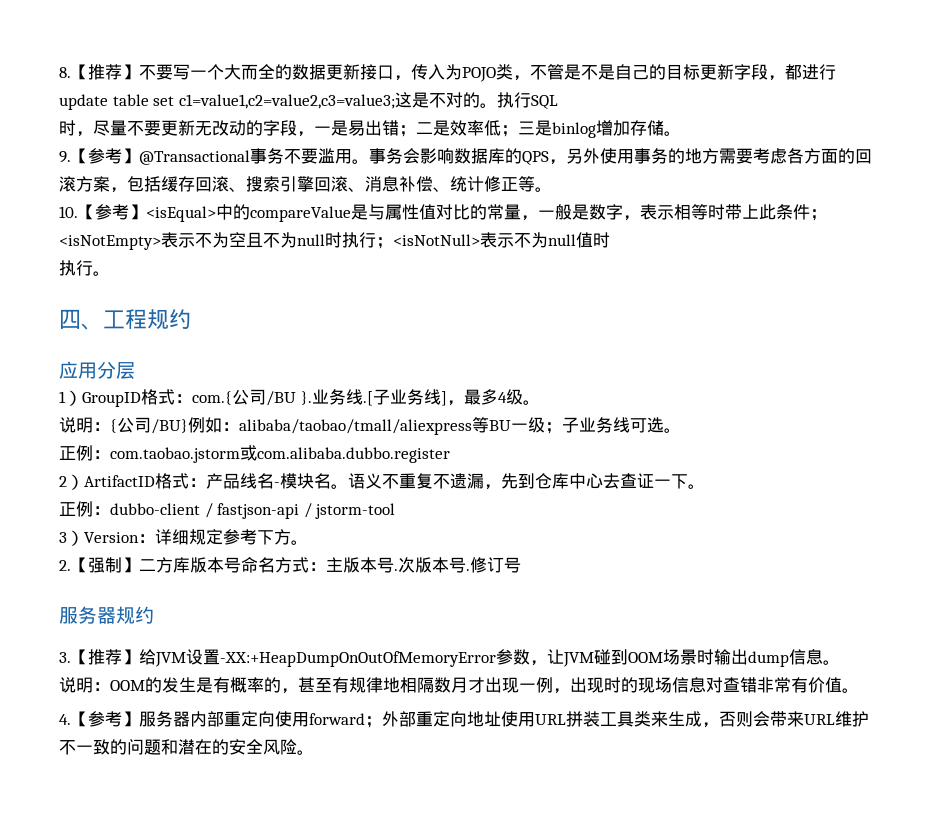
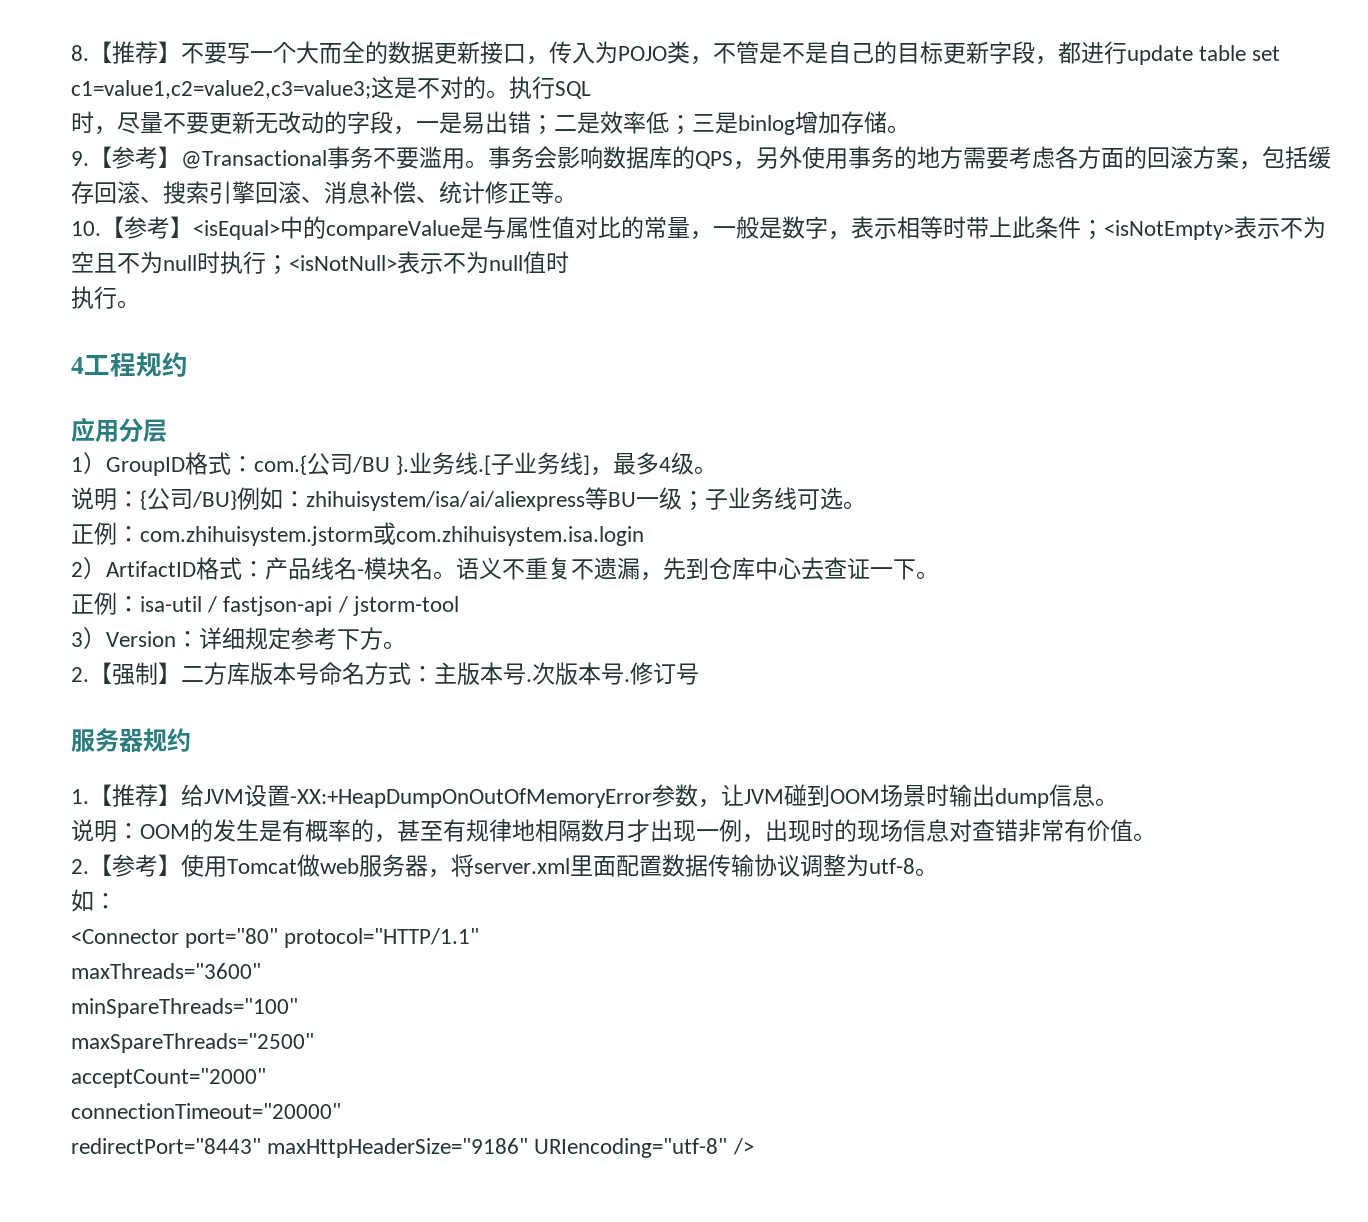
- 四、工程规约
+ 4工程规约
- 说明：{公司/BU}例如：alibaba/taobao/tmall/aliexpress等BU一级；子业务线可选。
+ 说明：{公司/BU}例如：zhihuisystem/isa/ai/aliexpress等BU一级；子业务线可选。
- 正例：com.taobao.jstorm或com.alibaba.dubbo.register
+ 正例：com.zhihuisystem.jstorm或com.zhihuisystem.isa.login
- 正例：dubbo-client / fastjson-api / jstorm-tool
+ 正例：isa-util / fastjson-api / jstorm-tool
- 3.【推荐】给JVM设置-XX:+HeapDumpOnOutOfMemoryError参数，让JVM碰到OOM场景时输出dump信息。
+ 1.【推荐】给JVM设置-XX:+HeapDumpOnOutOfMemoryError参数，让JVM碰到OOM场景时输出dump信息。
- 4.【参考】服务器内部重定向使用forward；外部重定向地址使用URL拼装工具类来生成，否则会带来URL维护不一致的问题和潜在的安全风险。
+ 2.【参考】使用Tomcat做web服务器，将server.xml里面配置数据传输协议调整为utf-8。
+ 如：
+ <Connector port="80" protocol="HTTP/1.1"
+ maxThreads="3600"
+ minSpareThreads="100"
+ maxSpareThreads="2500"
+ acceptCount="2000"
+ connectionTimeout="20000"
+ redirectPort="8443" maxHttpHeaderSize="9186" URIencoding="utf-8" />

